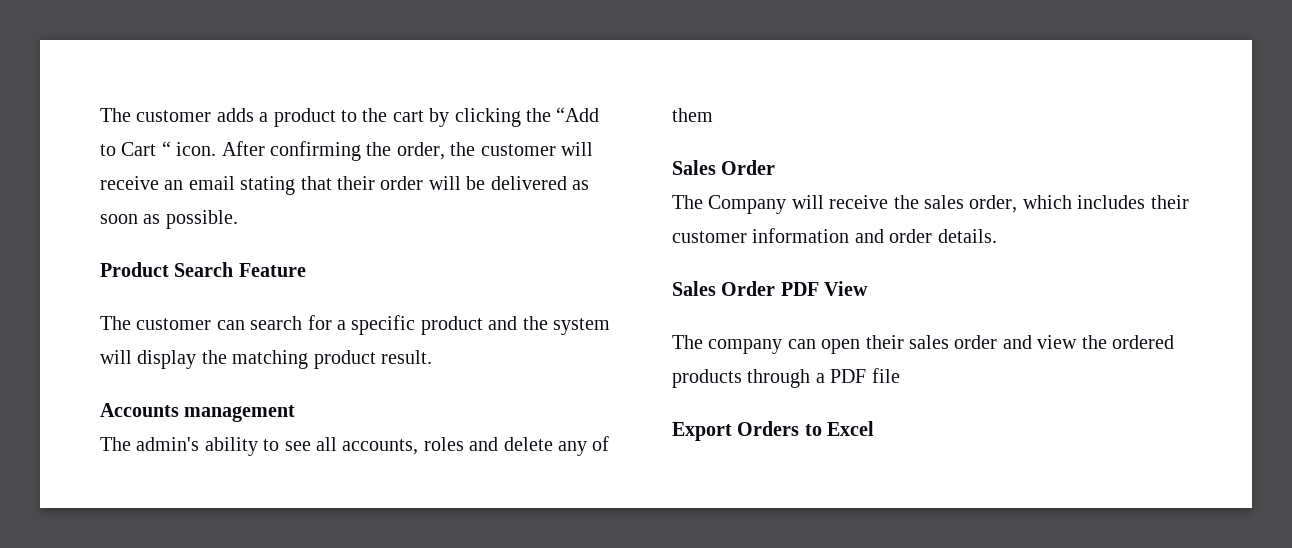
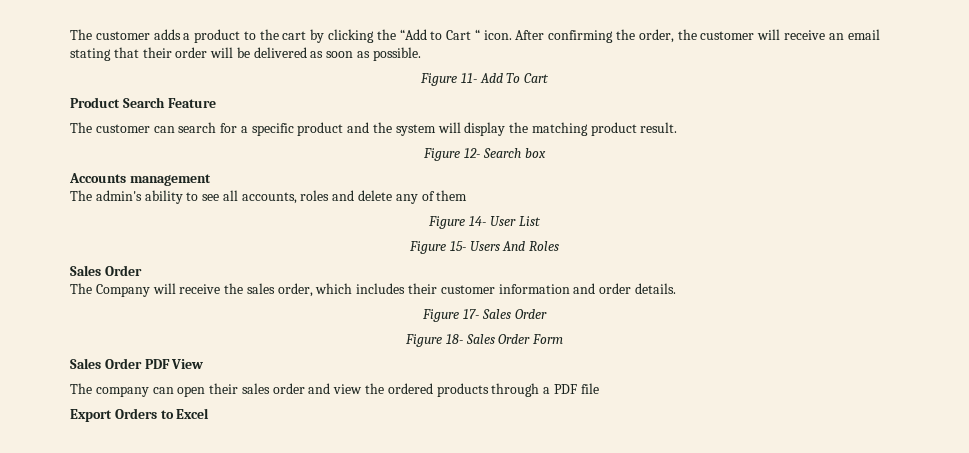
+ Figure 11- Add To Cart
+ Figure 12- Search box
+ Figure 14- User List
+ Figure 15- Users And Roles
+ Figure 17- Sales Order
+ Figure 18- Sales Order Form

